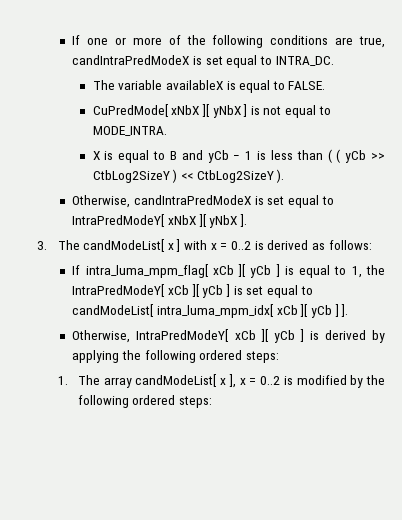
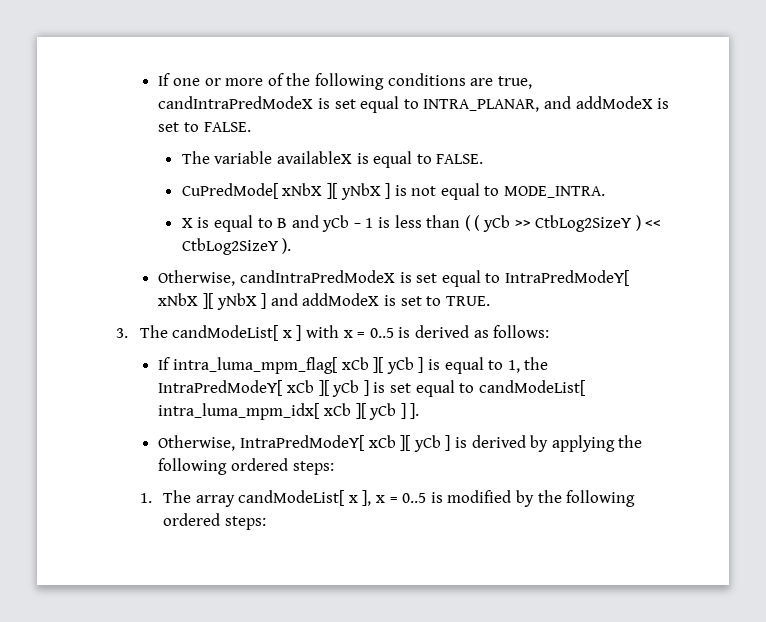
- If one or more of the following conditions are true, candIntraPredModeX is set equal to INTRA_DC.
+ If one or more of the following conditions are true, candIntraPredModeX is set equal to INTRA_PLANAR, and addModeX is set to FALSE.
- Otherwise, candIntraPredModeX is set equal to IntraPredModeY[ xNbX ][ yNbX ].
+ Otherwise, candIntraPredModeX is set equal to IntraPredModeY[ xNbX ][ yNbX ] and addModeX is set to TRUE.
- 3. The candModeList[ x ] with x = 0..2 is derived as follows:
+ 3. The candModeList[ x ] with x = 0..5 is derived as follows:
- 1. The array candModeList[ x ], x = 0..2 is modified by the following ordered steps:
+ 1. The array candModeList[ x ], x = 0..5 is modified by the following ordered steps:

